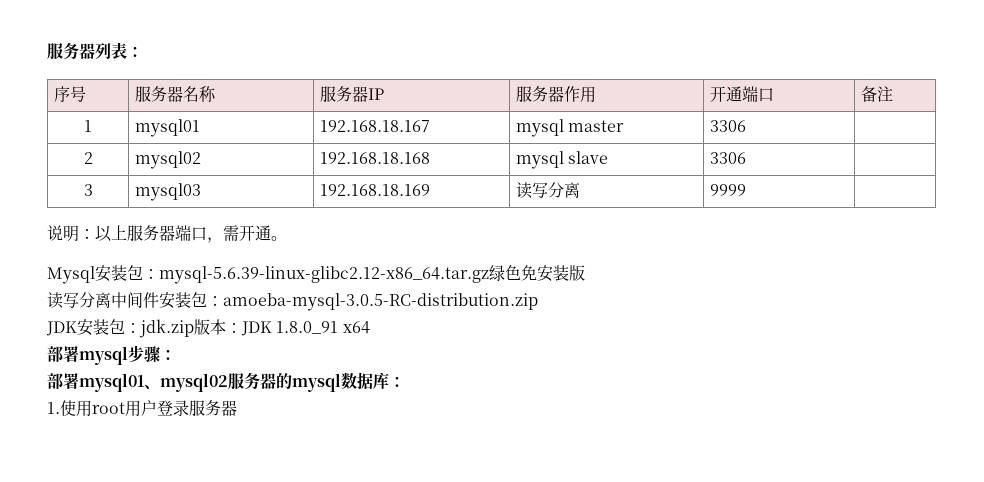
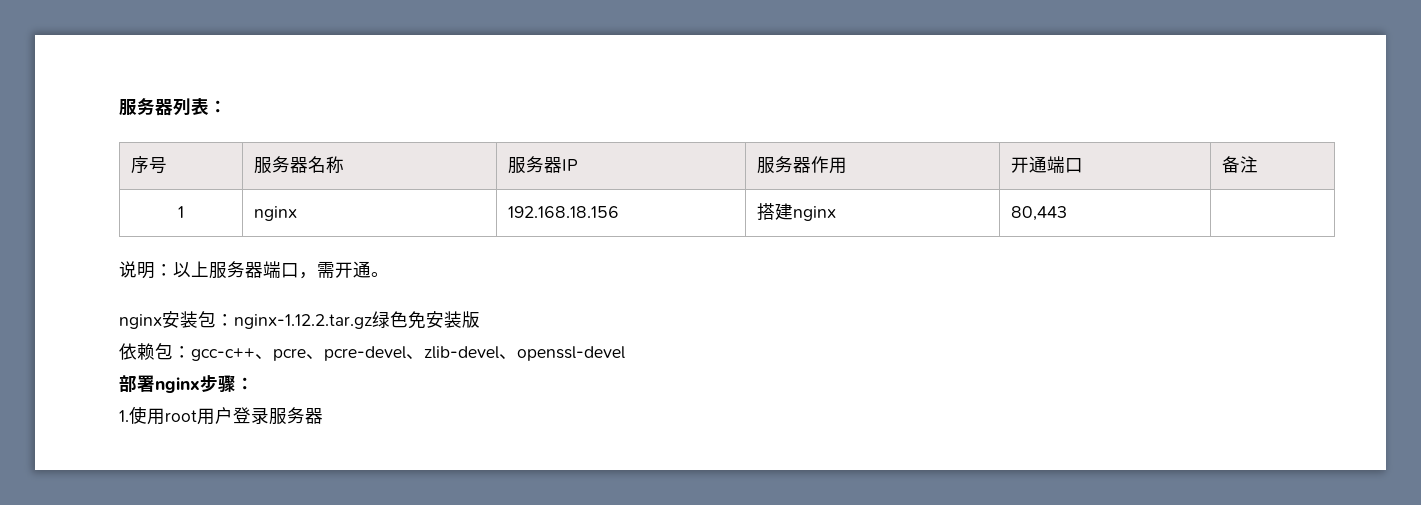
- 1 | mysql01 | 192.168.18.167 | mysql master | 3306 |
- 2 | mysql02 | 192.168.18.168 | mysql slave | 3306 |
- 3 | mysql03 | 192.168.18.169 | 读写分离 | 9999 |
+ 1 | nginx | 192.168.18.156 | 搭建nginx | 80,443 |
- Mysql安装包：mysql-5.6.39-linux-glibc2.12-x86_64.tar.gz绿色免安装版
+ nginx安装包：nginx-1.12.2.tar.gz绿色免安装版
- 读写分离中间件安装包：amoeba-mysql-3.0.5-RC-distribution.zip
- JDK安装包：jdk.zip版本：JDK 1.8.0_91 x64
- 部署mysql步骤：
+ 依赖包：gcc-c++、pcre、pcre-devel、zlib-devel、openssl-devel
+ 部署nginx步骤：
- 部署mysql01、mysql02服务器的mysql数据库：

